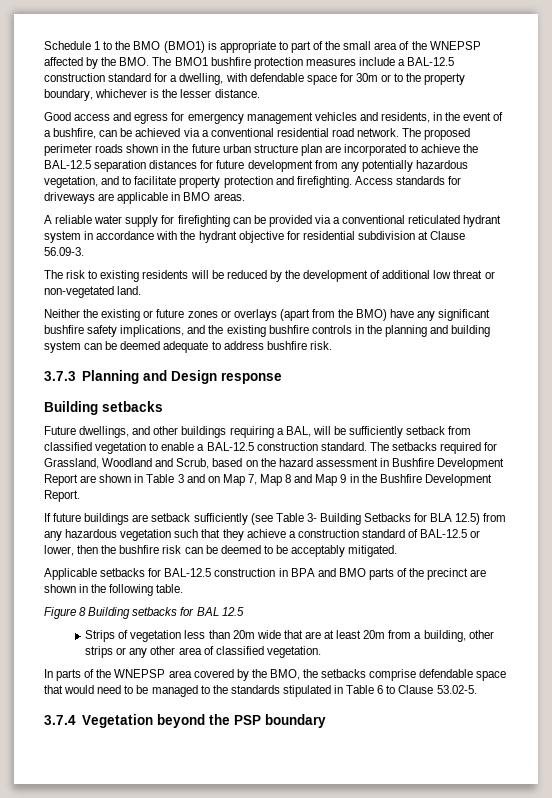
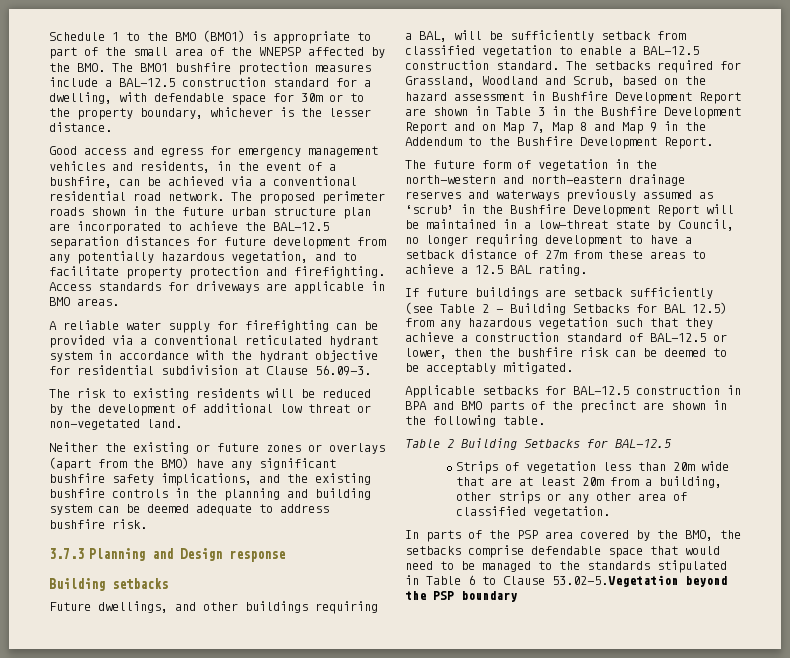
- The setbacks required for Grassland, Woodland and Scrub, based on the hazard assessment in Bushfire Development Report are shown in Table 3 and on Map 7, Map 8 and Map 9 in the Bushfire Development Report.
+ The setbacks required for Grassland, Woodland and Scrub, based on the hazard assessment in Bushfire Development Report are shown in Table 3 in the Bushfire Development Report and on Map 7, Map 8 and Map 9 in the Addendum to the Bushfire Development Report.
+ The future form of vegetation in the north-western and north-eastern drainage reserves and waterways previously assumed as ‘scrub’ in the Bushfire Development Report will be maintained in a low-threat state by Council, no longer requiring development to have a setback distance of 27m from these areas to achieve a 12.5 BAL rating.
- If future buildings are setback sufficiently (see Table 3- Building Setbacks for BLA 12.5) from any hazardous vegetation such that they achieve a construction standard of BAL-12.5 or lower, then the bushfire risk can be deemed to be acceptably mitigated.
+ If future buildings are setback sufficiently (see Table 2 - Building Setbacks for BAL 12.5) from any hazardous vegetation such that they achieve a construction standard of BAL-12.5 or lower, then the bushfire risk can be deemed to be acceptably mitigated.
- Figure 8 Building setbacks for BAL 12.5
+ Table 2 Building Setbacks for BAL-12.5
- In parts of the WNEPSP area covered by the BMO, the setbacks comprise defendable space that would need to be managed to the standards stipulated in Table 6 to Clause 53.02-5.
- 3.7.4 Vegetation beyond the PSP boundary
+ In parts of the PSP area covered by the BMO, the setbacks comprise defendable space that would need to be managed to the standards stipulated in Table 6 to Clause 53.02-5.Vegetation beyond the PSP boundary

